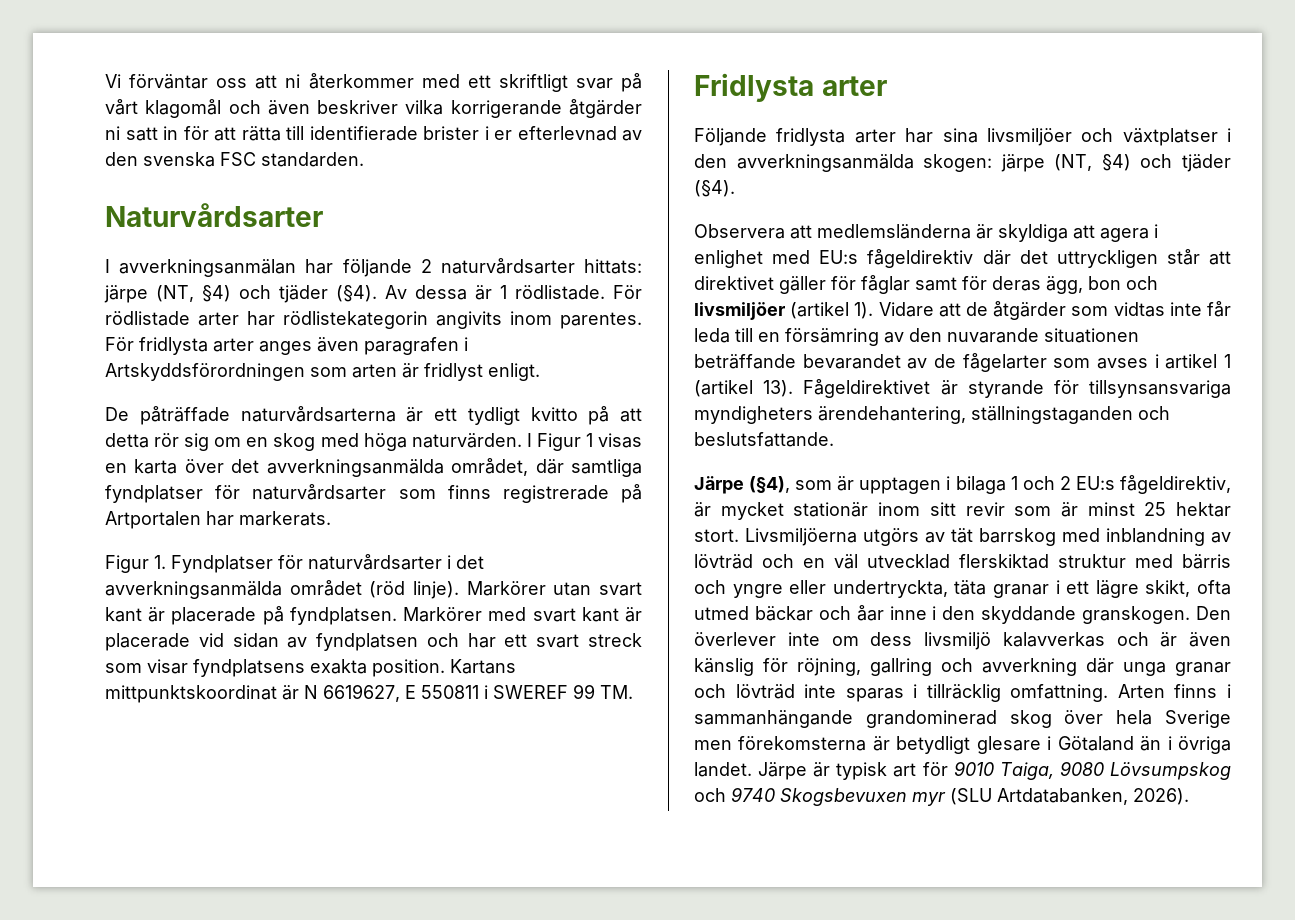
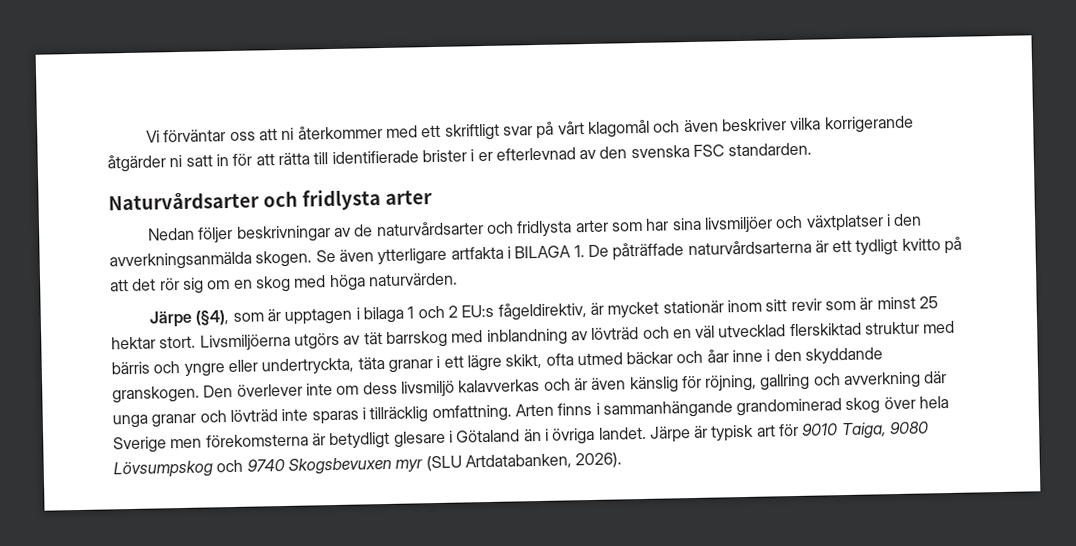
- Naturvårdsarter
- I avverkningsanmälan har följande 2 naturvårdsarter hittats: järpe (NT, §4) och tjäder (§4). Av dessa är 1 rödlistade. För rödlistade arter har rödlistekategorin angivits inom parentes. För fridlysta arter anges även paragrafen i Artskyddsförordningen som arten är fridlyst enligt.
- De påträffade naturvårdsarterna är ett tydligt kvitto på att detta rör sig om en skog med höga naturvärden. I Figur 1 visas en karta över det avverkningsanmälda området, där samtliga fyndplatser för naturvårdsarter som finns registrerade på Artportalen har markerats.
- Figur 1. Fyndplatser för naturvårdsarter i det avverkningsanmälda området (röd linje). Markörer utan svart kant är placerade på fyndplatsen. Markörer med svart kant är placerade vid sidan av fyndplatsen och har ett svart streck som visar fyndplatsens exakta position. Kartans mittpunktskoordinat är N 6619627, E 550811 i SWEREF 99 TM.
- Fridlysta arter
- Följande fridlysta arter har sina livsmiljöer och växtplatser i den avverkningsanmälda skogen: järpe (NT, §4) och tjäder (§4).
- Observera att medlemsländerna är skyldiga att agera i enlighet med EU:s fågeldirektiv där det uttryckligen står att direktivet gäller för fåglar samt för deras ägg, bon och livsmiljöer (artikel 1). Vidare att de åtgärder som vidtas inte får leda till en försämring av den nuvarande situationen beträffande bevarandet av de fågelarter som avses i artikel 1 (artikel 13). Fågeldirektivet är styrande för tillsynsansvariga myndigheters ärendehantering, ställningstaganden och beslutsfattande.
+ Naturvårdsarter och fridlysta arter
+ Nedan följer beskrivningar av de naturvårdsarter och fridlysta arter som har sina livsmiljöer och växtplatser i den avverkningsanmälda skogen. Se även ytterligare artfakta i BILAGA 1. De påträffade naturvårdsarterna är ett tydligt kvitto på att det rör sig om en skog med höga naturvärden.

